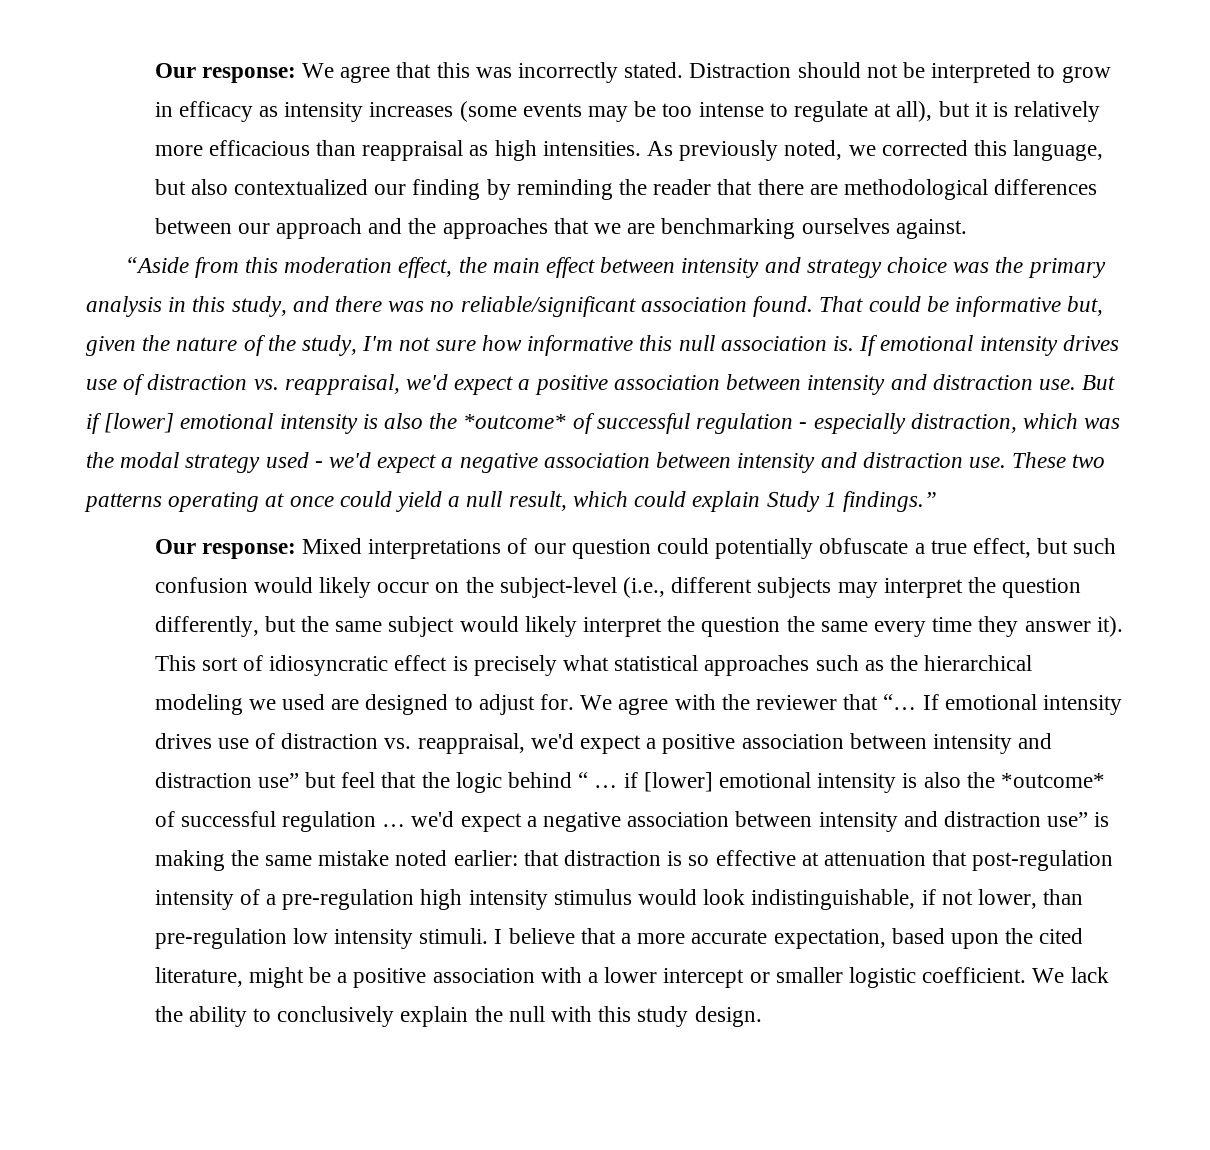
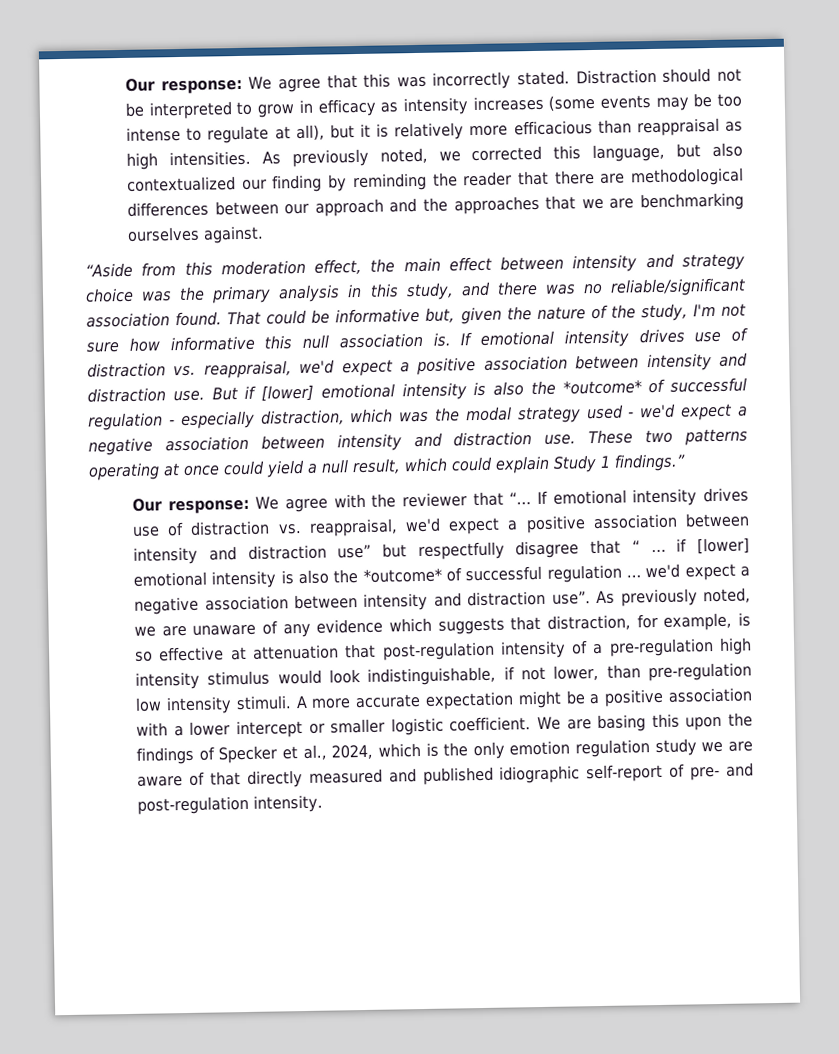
- Our response: Mixed interpretations of our question could potentially obfuscate a true effect, but such confusion would likely occur on the subject-level (i.e., different subjects may interpret the question differently, but the same subject would likely interpret the question the same every time they answer it). This sort of idiosyncratic effect is precisely what statistical approaches such as the hierarchical modeling we used are designed to adjust for. We agree with the reviewer that “…
+ Our response: We agree with the reviewer that “…
- If emotional intensity drives use of distraction vs. reappraisal, we'd expect a positive association between intensity and distraction use” but feel that the logic behind “ … if [lower] emotional intensity is also the *outcome* of successful regulation … we'd expect a negative association between intensity and distraction use” is making the same mistake noted earlier: that distraction is so effective at attenuation that post-regulation intensity of a pre-regulation high intensity stimulus would look indistinguishable, if not lower, than pre-regulation low intensity stimuli.
+ If emotional intensity drives use of distraction vs. reappraisal, we'd expect a positive association between intensity and distraction use” but respectfully disagree that “ … if [lower] emotional intensity is also the *outcome* of successful regulation … we'd expect a negative association between intensity and distraction use”. As previously noted, we are unaware of any evidence which suggests that distraction, for example, is so effective at attenuation that post-regulation intensity of a pre-regulation high intensity stimulus would look indistinguishable, if not lower, than pre-regulation low intensity stimuli.
- I believe that a more accurate expectation, based upon the cited literature, might be a positive association with a lower intercept or smaller logistic coefficient.
+ A more accurate expectation might be a positive association with a lower intercept or smaller logistic coefficient.
- We lack the ability to conclusively explain the null with this study design.
+ We are basing this upon the findings of Specker et al., 2024, which is the only emotion regulation study we are aware of that directly measured and published idiographic self-report of pre- and post-regulation intensity.

